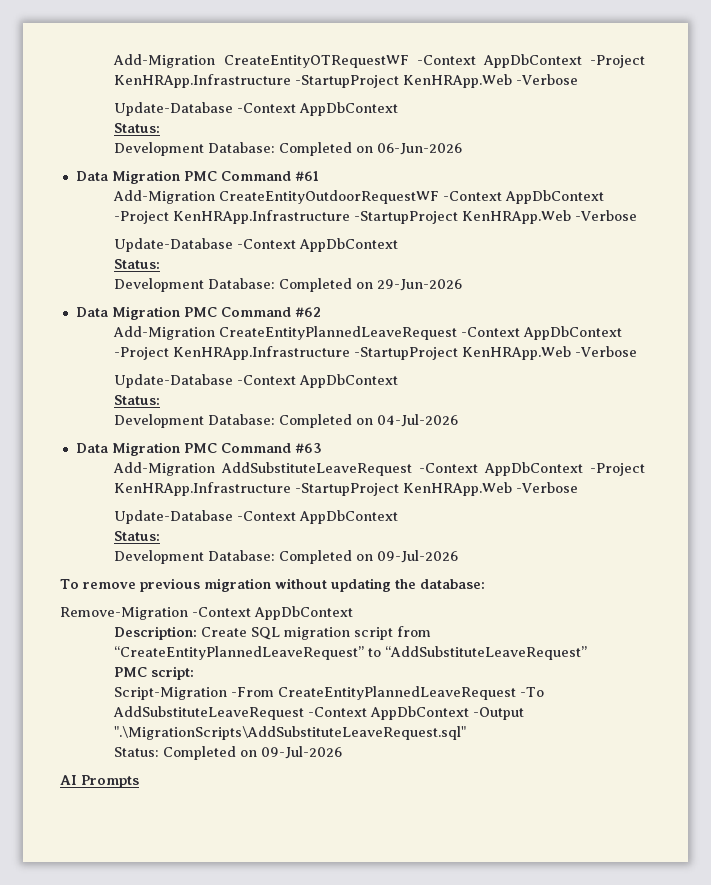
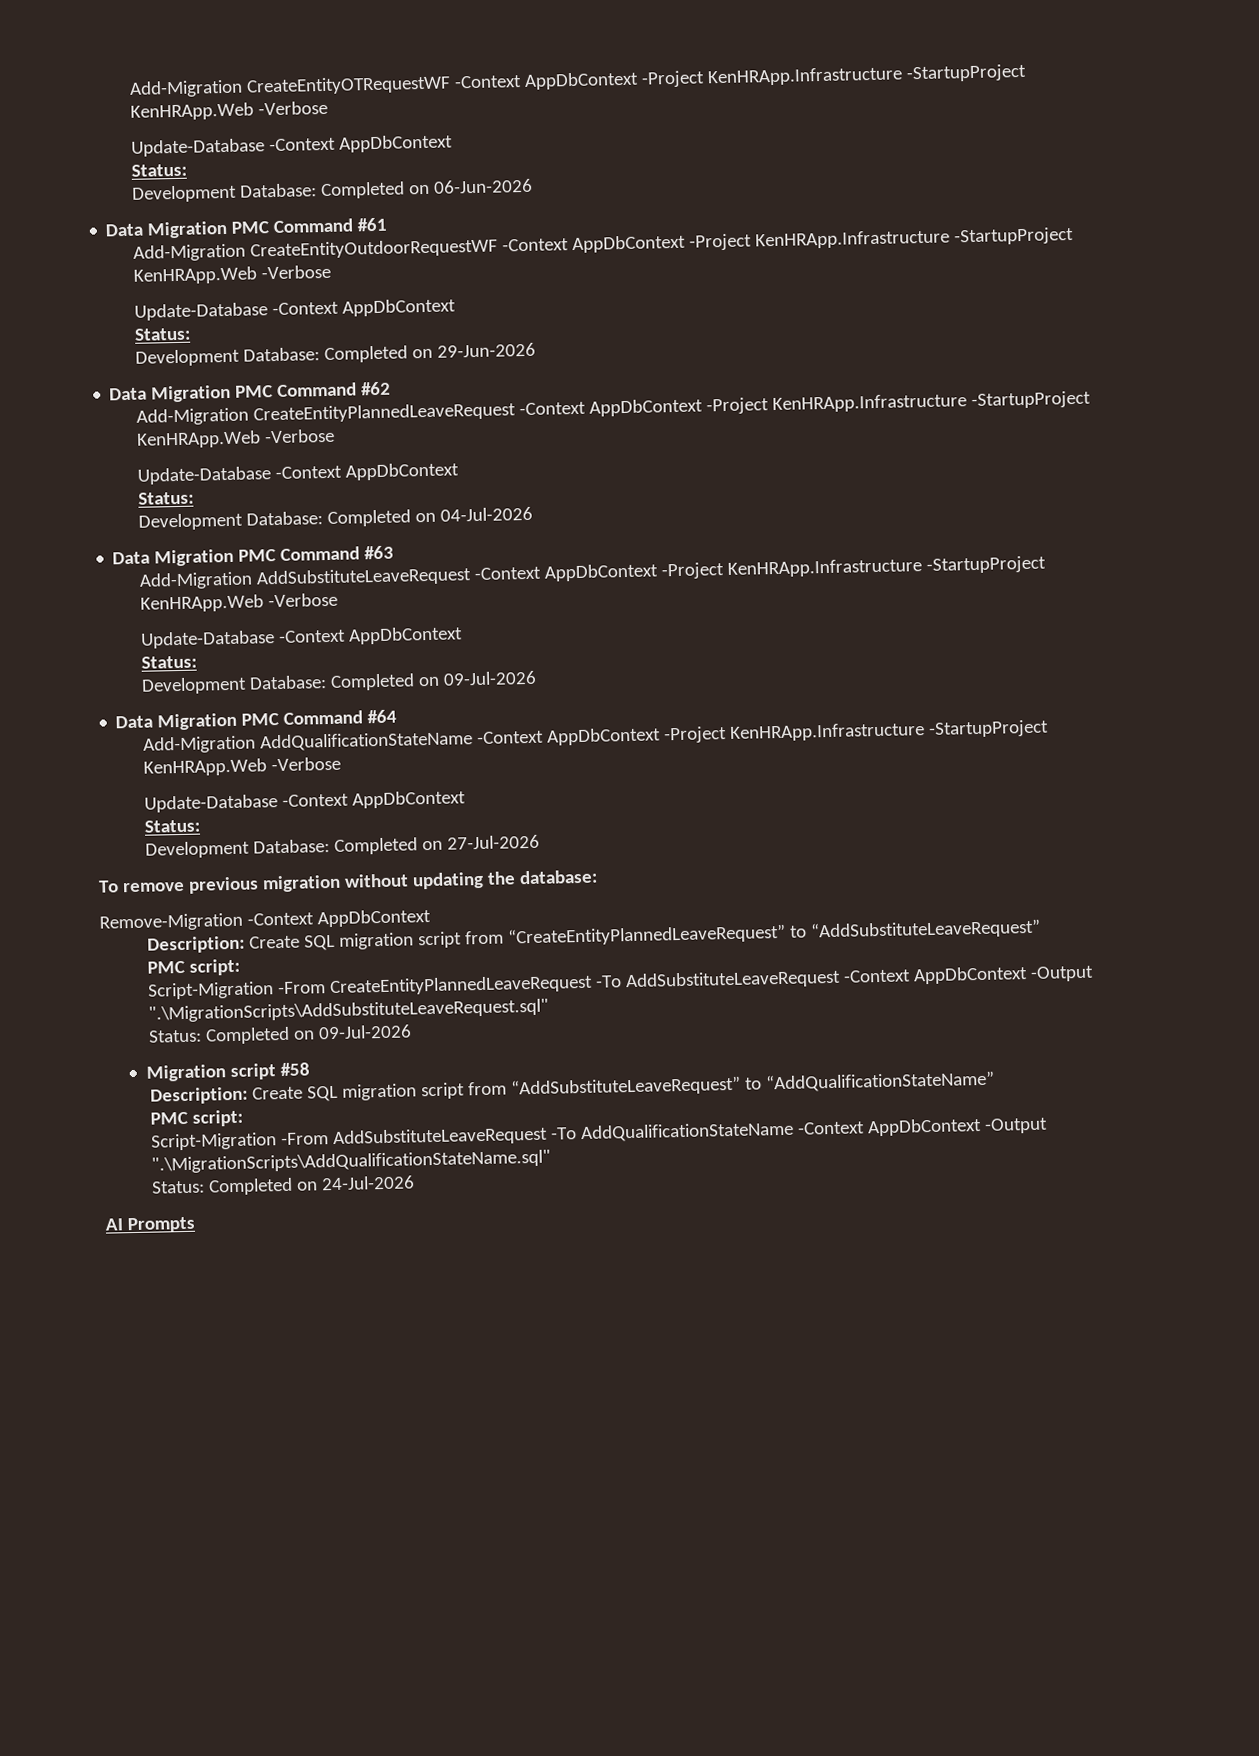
+ Data Migration PMC Command #64
+ Add-Migration AddQualificationStateName -Context AppDbContext -Project KenHRApp.Infrastructure -StartupProject KenHRApp.Web -Verbose
+ Update-Database -Context AppDbContext
+ Status:
+ Development Database: Completed on 27-Jul-2026
+ Migration script #58
+ Description: Create SQL migration script from “AddSubstituteLeaveRequest” to “AddQualificationStateName”
+ PMC script:
+ Script-Migration -From AddSubstituteLeaveRequest -To AddQualificationStateName -Context AppDbContext -Output ".\MigrationScripts\AddQualificationStateName.sql"
+ Status: Completed on 24-Jul-2026

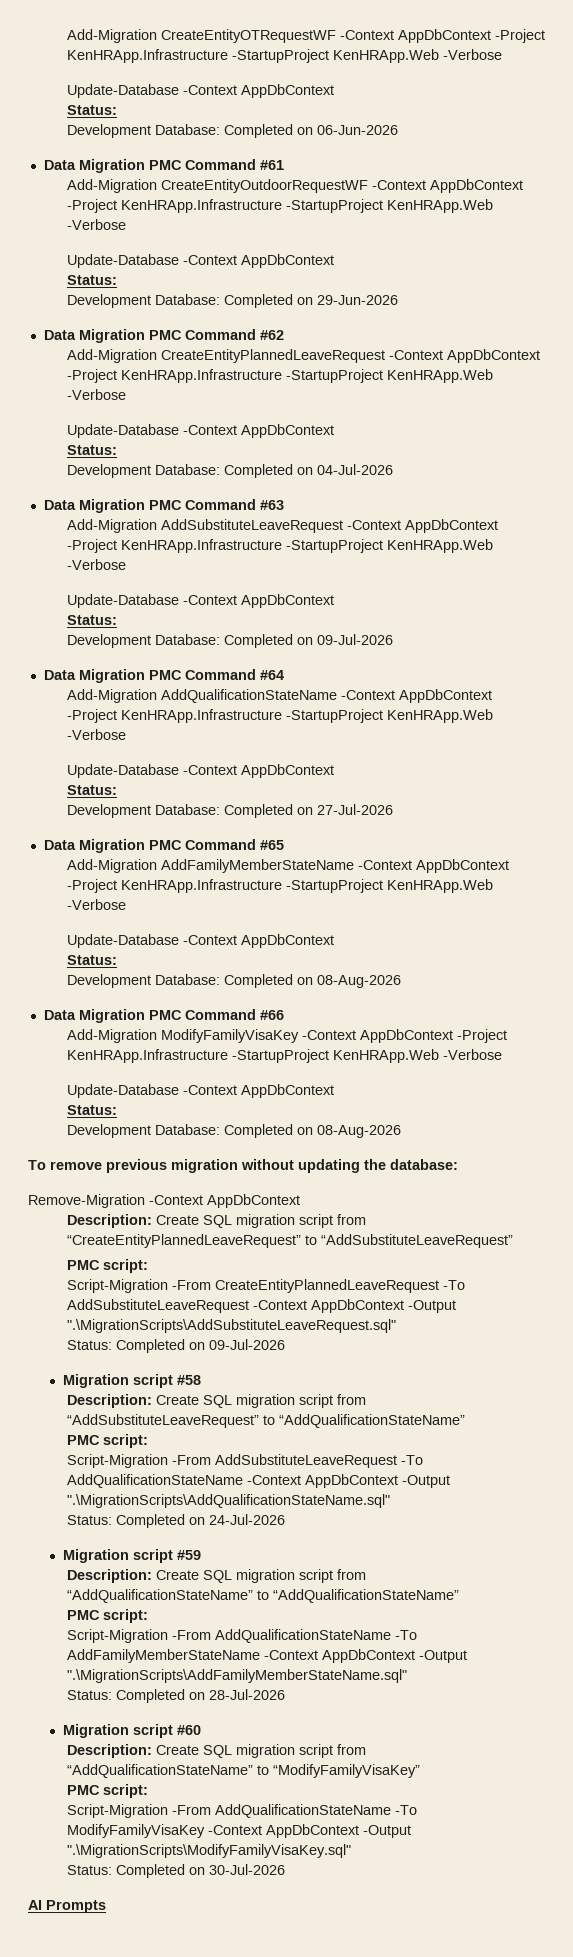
+ Data Migration PMC Command #65
+ Add-Migration AddFamilyMemberStateName -Context AppDbContext -Project KenHRApp.Infrastructure -StartupProject KenHRApp.Web -Verbose
+ Update-Database -Context AppDbContext
+ Status:
+ Development Database: Completed on 08-Aug-2026
+ Data Migration PMC Command #66
+ Add-Migration ModifyFamilyVisaKey -Context AppDbContext -Project KenHRApp.Infrastructure -StartupProject KenHRApp.Web -Verbose
+ Update-Database -Context AppDbContext
+ Status:
+ Development Database: Completed on 08-Aug-2026
+ Migration script #59
+ Description: Create SQL migration script from “AddQualificationStateName” to “AddQualificationStateName”
+ PMC script:
+ Script-Migration -From AddQualificationStateName -To AddFamilyMemberStateName -Context AppDbContext -Output ".\MigrationScripts\AddFamilyMemberStateName.sql"
+ Status: Completed on 28-Jul-2026
+ Migration script #60
+ Description: Create SQL migration script from “AddQualificationStateName” to “ModifyFamilyVisaKey”
+ PMC script:
+ Script-Migration -From AddQualificationStateName -To ModifyFamilyVisaKey -Context AppDbContext -Output ".\MigrationScripts\ModifyFamilyVisaKey.sql"
+ Status: Completed on 30-Jul-2026

